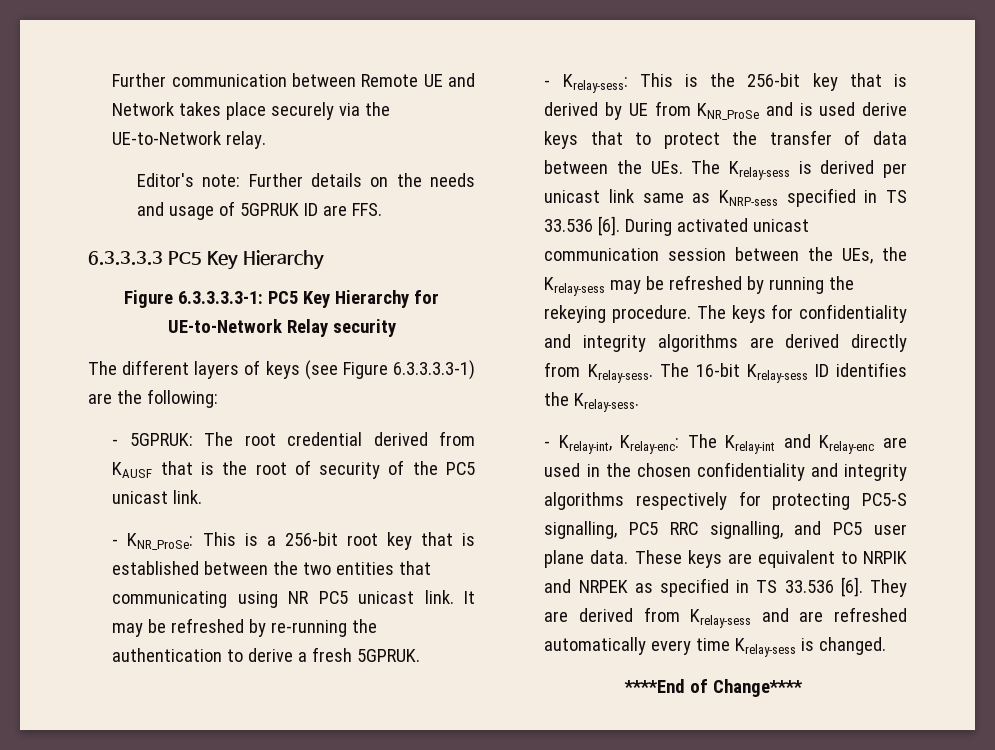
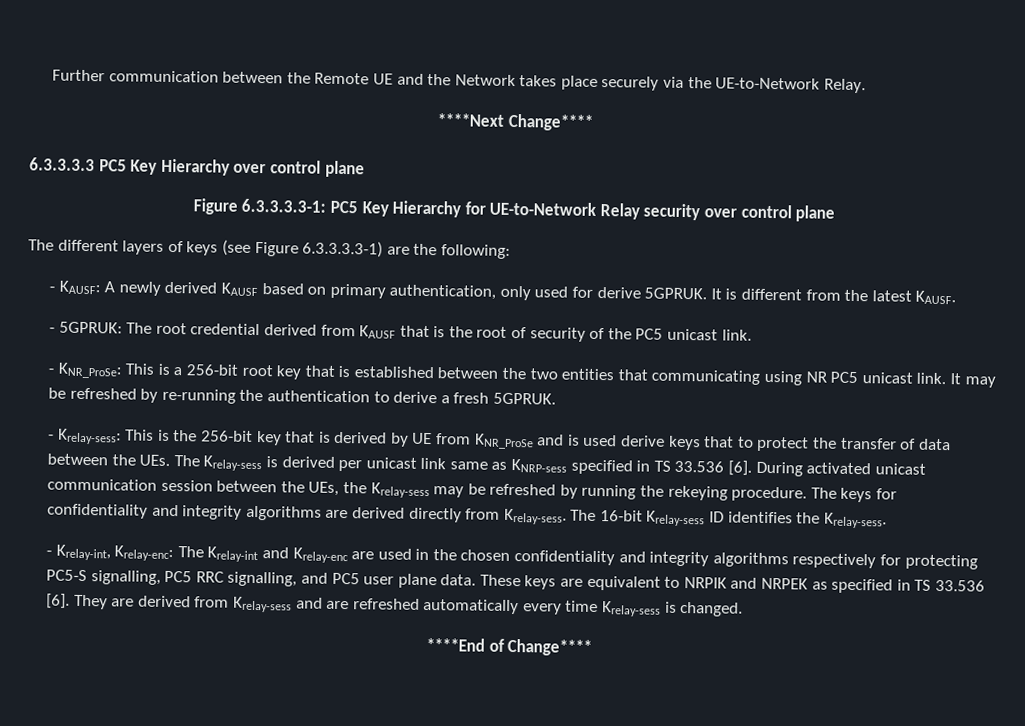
- Further communication between Remote UE and Network takes place securely via the UE-to-Network relay.
- Editor's note: Further details on the needs and usage of 5GPRUK ID are FFS.
+ Further communication between the Remote UE and the Network takes place securely via the UE-to-Network Relay.
+ ****Next Change****
- 6.3.3.3.3 PC5 Key Hierarchy
+ 6.3.3.3.3 PC5 Key Hierarchy over control plane
- Figure 6.3.3.3.3-1: PC5 Key Hierarchy for UE-to-Network Relay security
+ Figure 6.3.3.3.3-1: PC5 Key Hierarchy for UE-to-Network Relay security over control plane
+ - KAUSF: A newly derived KAUSF based on primary authentication, only used for derive 5GPRUK. It is different from the latest KAUSF.

